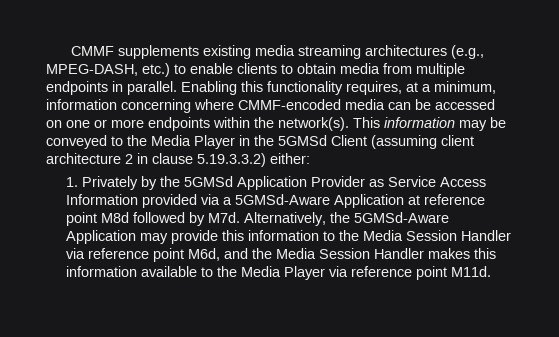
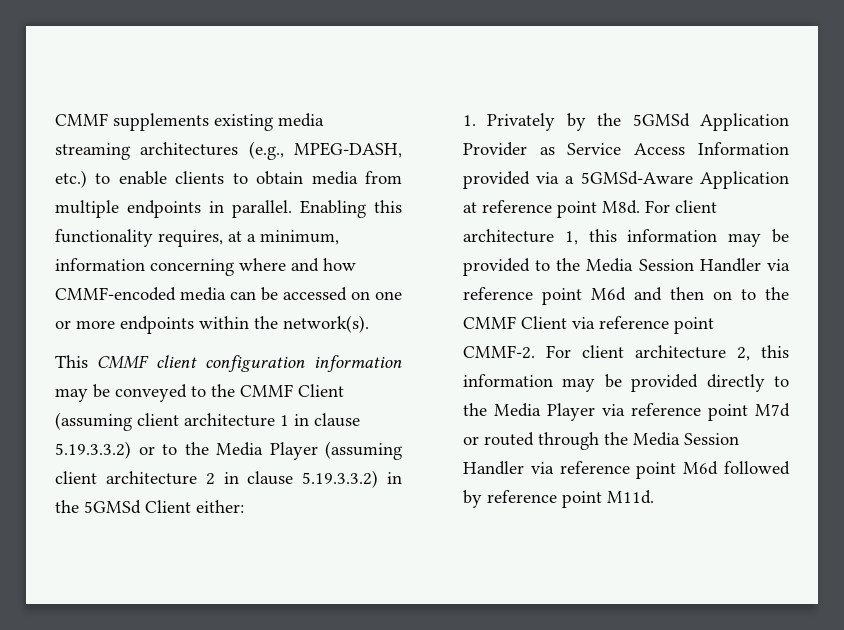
- Enabling this functionality requires, at a minimum, information concerning where CMMF-encoded media can be accessed on one or more endpoints within the network(s). This information may be conveyed to the Media Player in the 5GMSd Client (assuming client architecture 2 in clause 5.19.3.3.2) either:
+ Enabling this functionality requires, at a minimum, information concerning where and how CMMF-encoded media can be accessed on one or more endpoints within the network(s).
+ This CMMF client configuration information may be conveyed to the CMMF Client (assuming client architecture 1 in clause 5.19.3.3.2) or to the Media Player (assuming client architecture 2 in clause 5.19.3.3.2) in the 5GMSd Client either:
- 1. Privately by the 5GMSd Application Provider as Service Access Information provided via a 5GMSd-Aware Application at reference point M8d followed by M7d. Alternatively, the 5GMSd-Aware Application may provide this information to the Media Session Handler via reference point M6d, and the Media Session Handler makes this information available to the Media Player via reference point M11d.
+ 1. Privately by the 5GMSd Application Provider as Service Access Information provided via a 5GMSd-Aware Application at reference point M8d. For client architecture 1, this information may be provided to the Media Session Handler via reference point M6d and then on to the CMMF Client via reference point CMMF-2. For client architecture 2, this information may be provided directly to the Media Player via reference point M7d or routed through the Media Session Handler via reference point M6d followed by reference point M11d.

